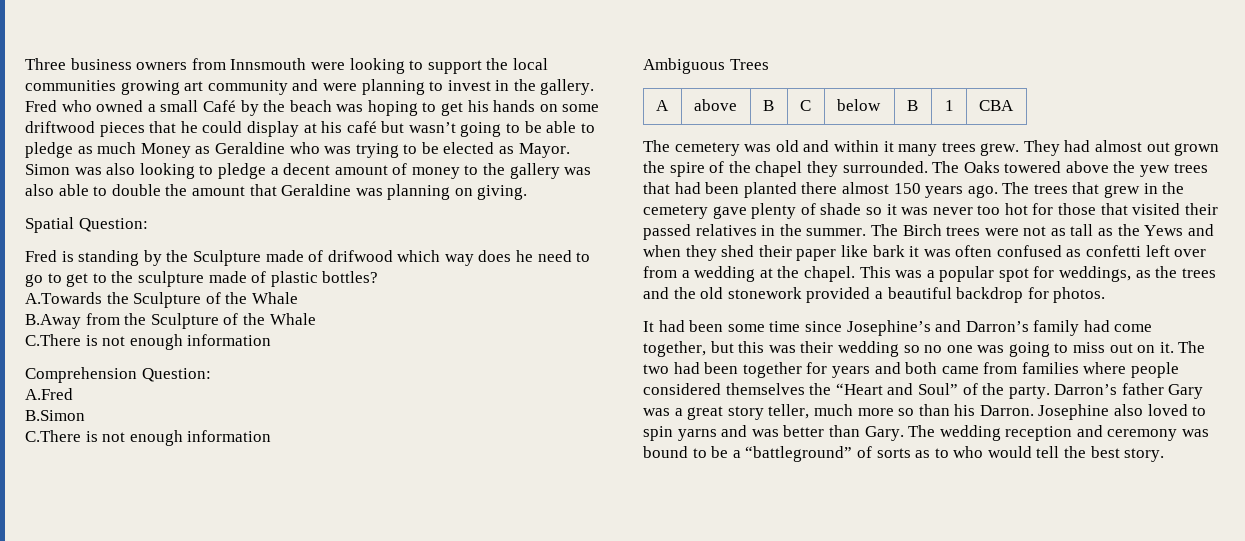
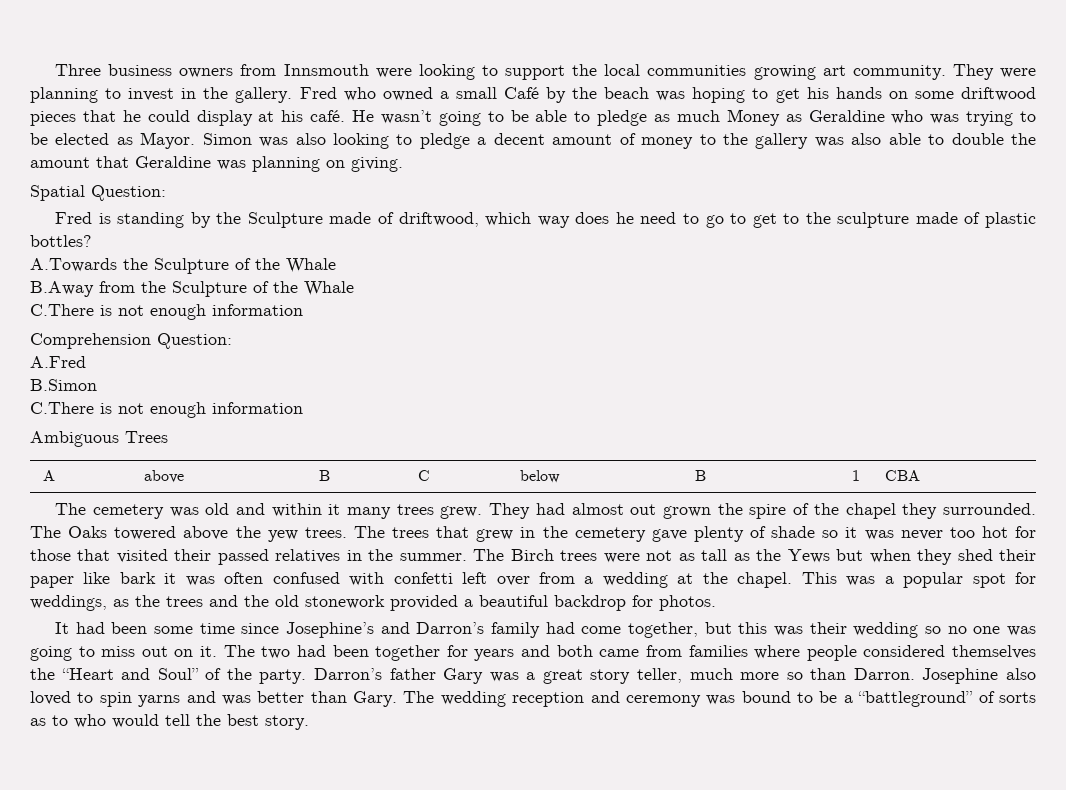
- Three business owners from Innsmouth were looking to support the local communities growing art community and were planning to invest in the gallery.
+ Three business owners from Innsmouth were looking to support the local communities growing art community. They were planning to invest in the gallery.
- Fred who owned a small Café by the beach was hoping to get his hands on some driftwood pieces that he could display at his café but wasn’t going to be able to pledge as much Money as Geraldine who was trying to be elected as Mayor.
+ Fred who owned a small Café by the beach was hoping to get his hands on some driftwood pieces that he could display at his café. He wasn’t going to be able to pledge as much Money as Geraldine who was trying to be elected as Mayor.
- Fred is standing by the Sculpture made of drifwood which way does he need to go to get to the sculpture made of plastic bottles?
+ Fred is standing by the Sculpture made of driftwood, which way does he need to go to get to the sculpture made of plastic bottles?
- The Oaks towered above the yew trees that had been planted there almost 150 years ago.
+ The Oaks towered above the yew trees.
- The Birch trees were not as tall as the Yews and when they shed their paper like bark it was often confused as confetti left over from a wedding at the chapel.
+ The Birch trees were not as tall as the Yews but when they shed their paper like bark it was often confused with confetti left over from a wedding at the chapel.
- Darron’s father Gary was a great story teller, much more so than his Darron.
+ Darron’s father Gary was a great story teller, much more so than Darron.

